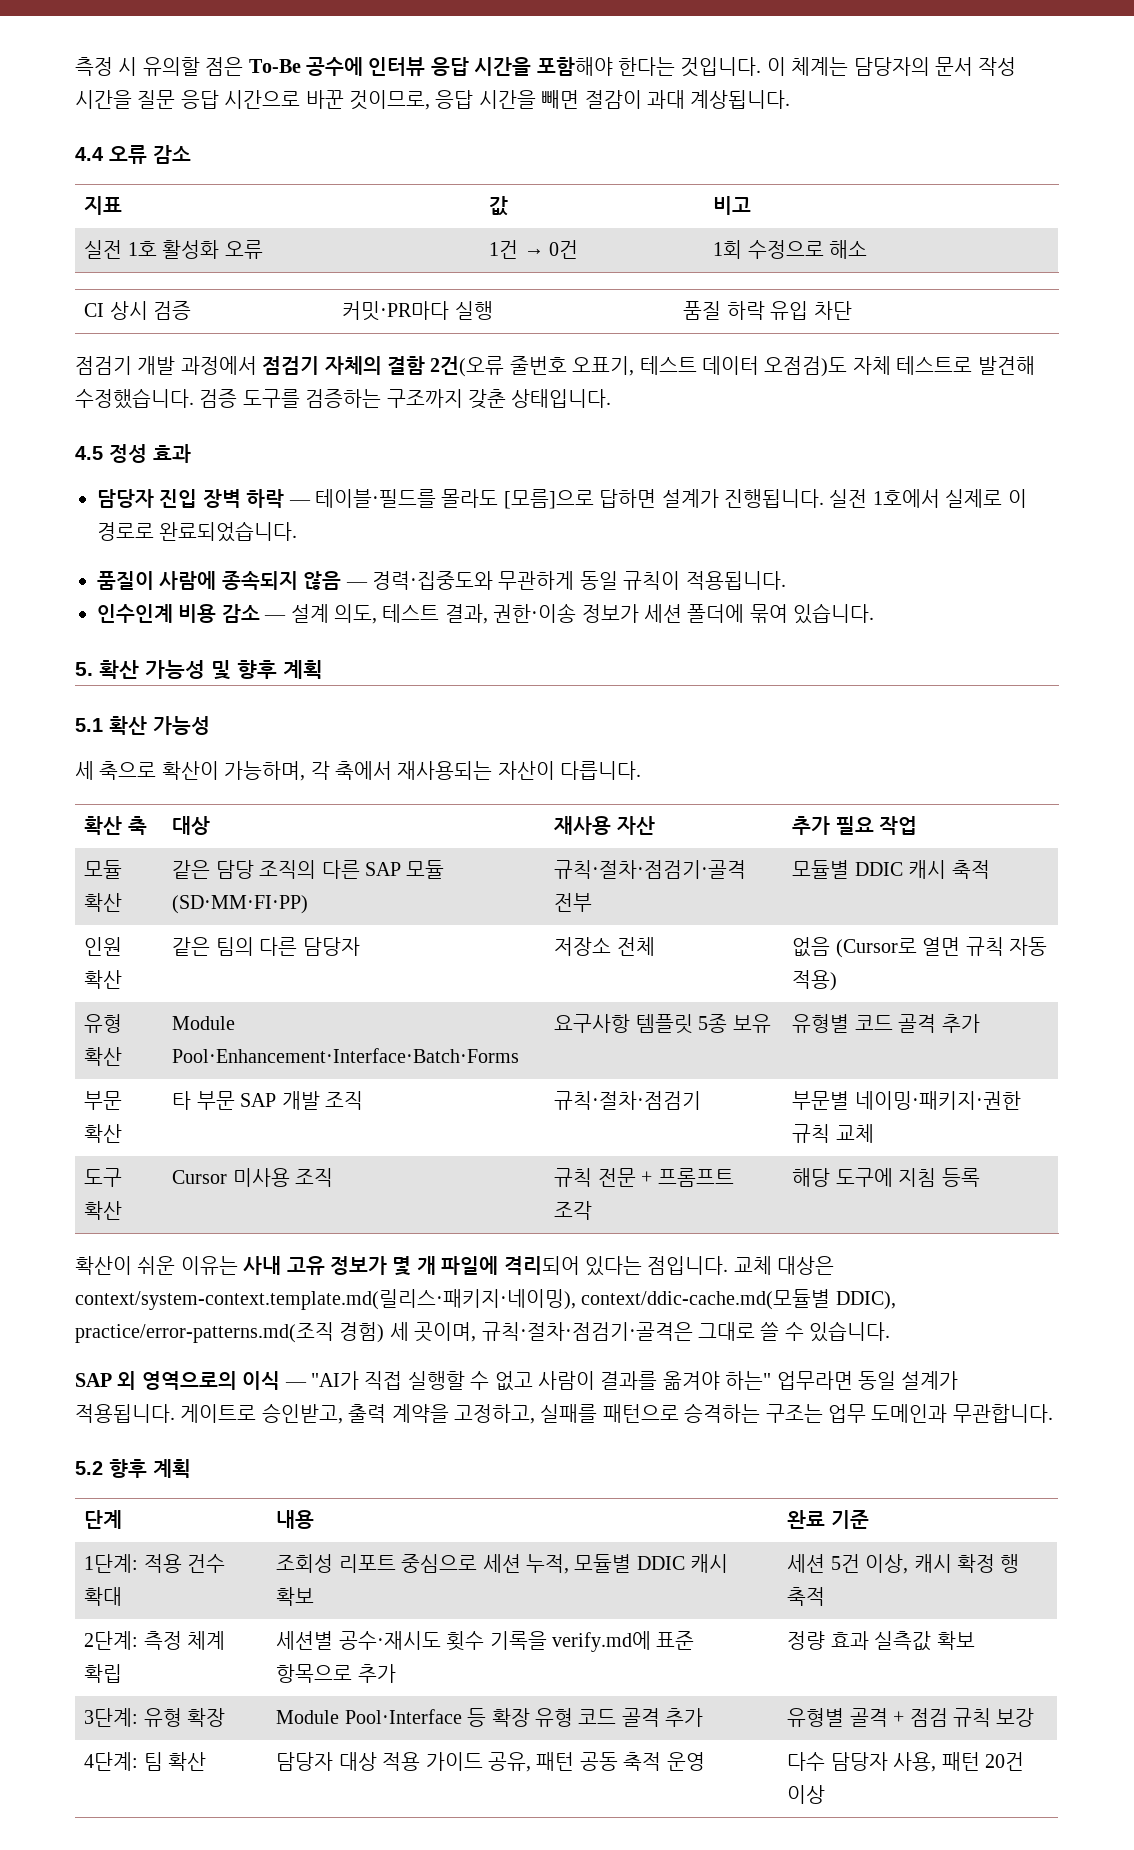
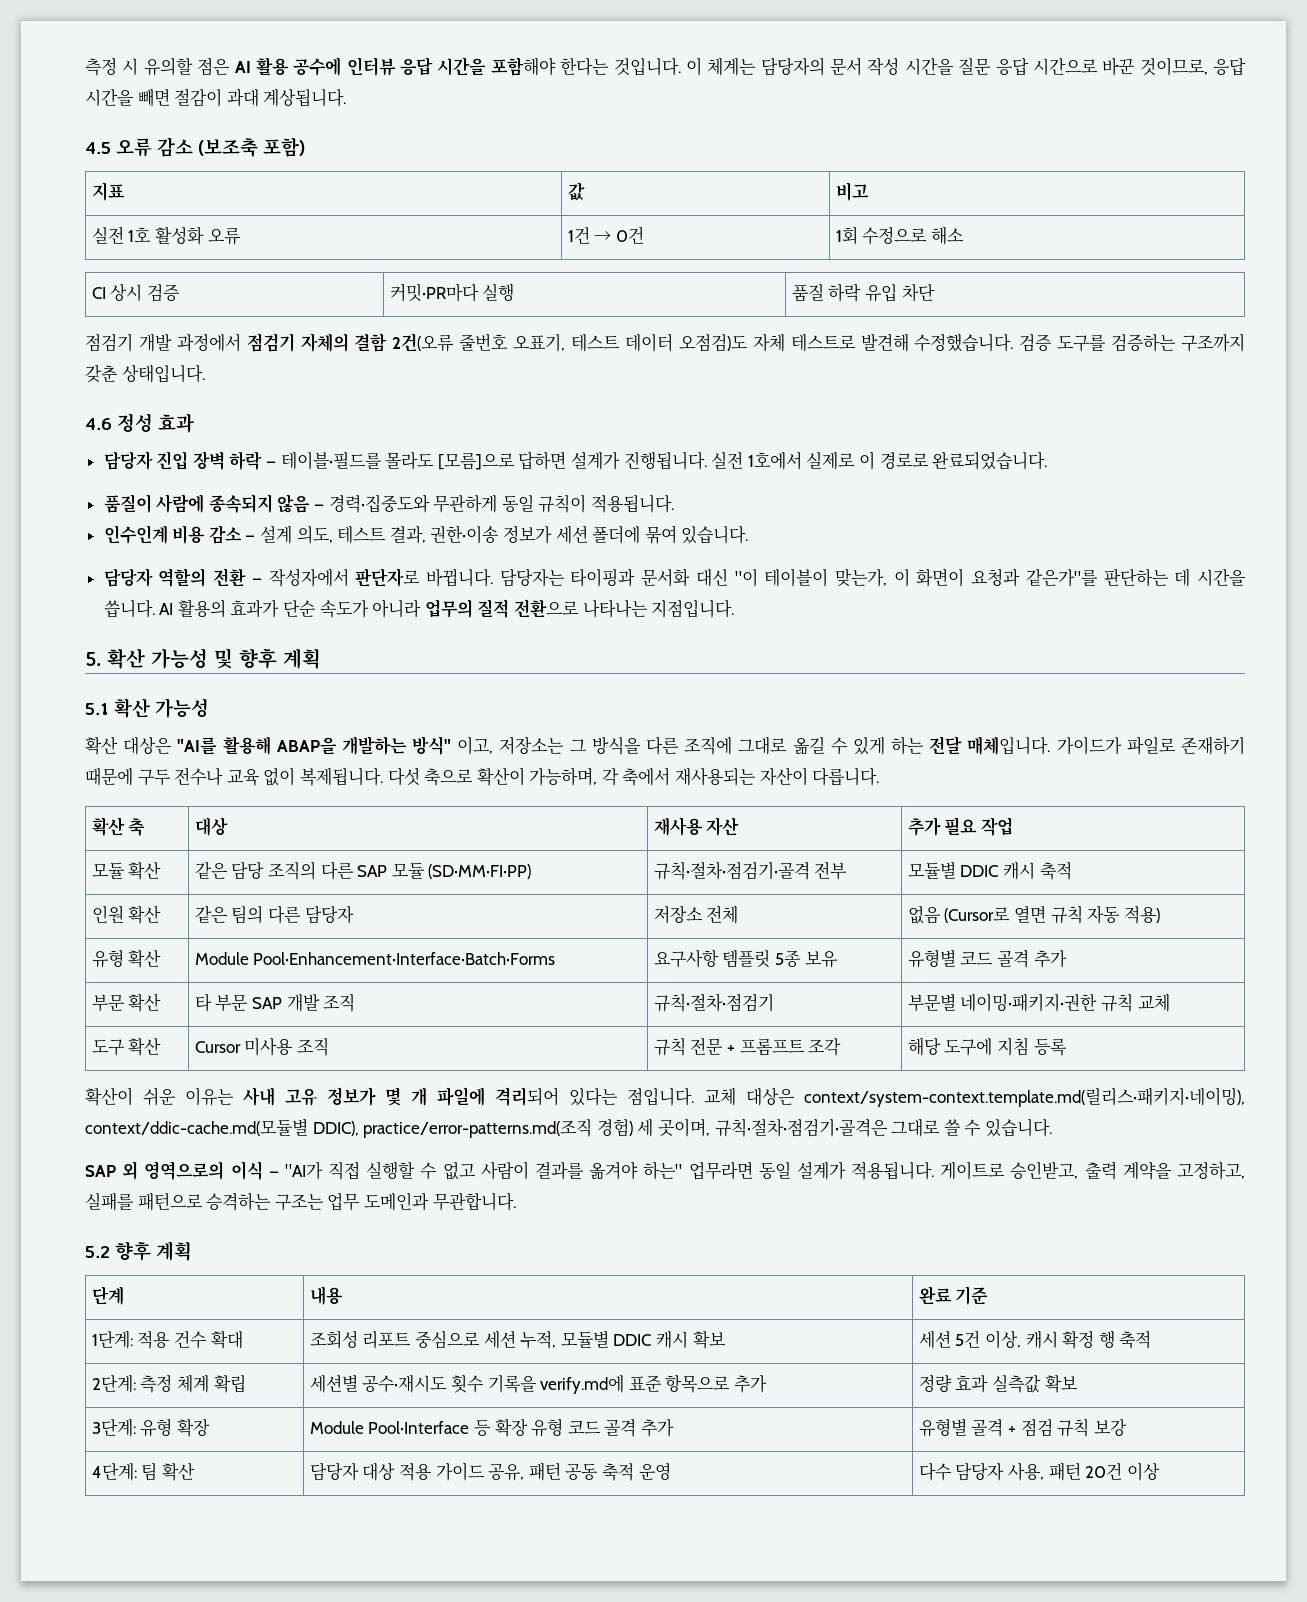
- 측정 시 유의할 점은 To-Be 공수에 인터뷰 응답 시간을 포함해야 한다는 것입니다.
+ 측정 시 유의할 점은 AI 활용 공수에 인터뷰 응답 시간을 포함해야 한다는 것입니다.
- 4.4 오류 감소
+ 4.5 오류 감소 (보조축 포함)
- 4.5 정성 효과
+ 4.6 정성 효과
+ 담당자 역할의 전환 — 작성자에서 판단자로 바뀝니다. 담당자는 타이핑과 문서화 대신 "이 테이블이 맞는가, 이 화면이 요청과 같은가"를 판단하는 데 시간을 씁니다. AI 활용의 효과가 단순 속도가 아니라 업무의 질적 전환으로 나타나는 지점입니다.
- 세 축으로 확산이 가능하며, 각 축에서 재사용되는 자산이 다릅니다.
+ 확산 대상은 "AI를 활용해 ABAP을 개발하는 방식" 이고, 저장소는 그 방식을 다른 조직에 그대로 옮길 수 있게 하는 전달 매체입니다. 가이드가 파일로 존재하기 때문에 구두 전수나 교육 없이 복제됩니다. 다섯 축으로 확산이 가능하며, 각 축에서 재사용되는 자산이 다릅니다.

